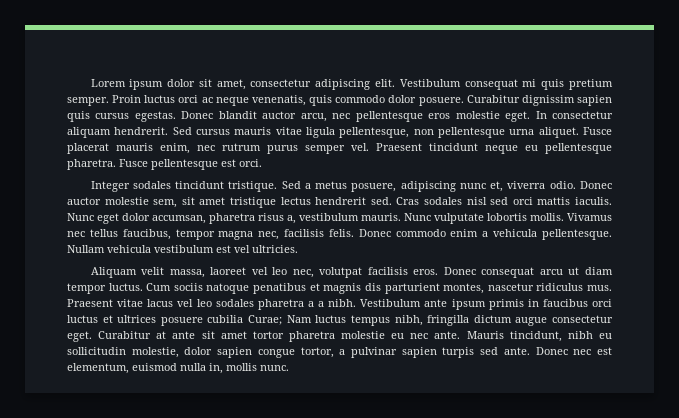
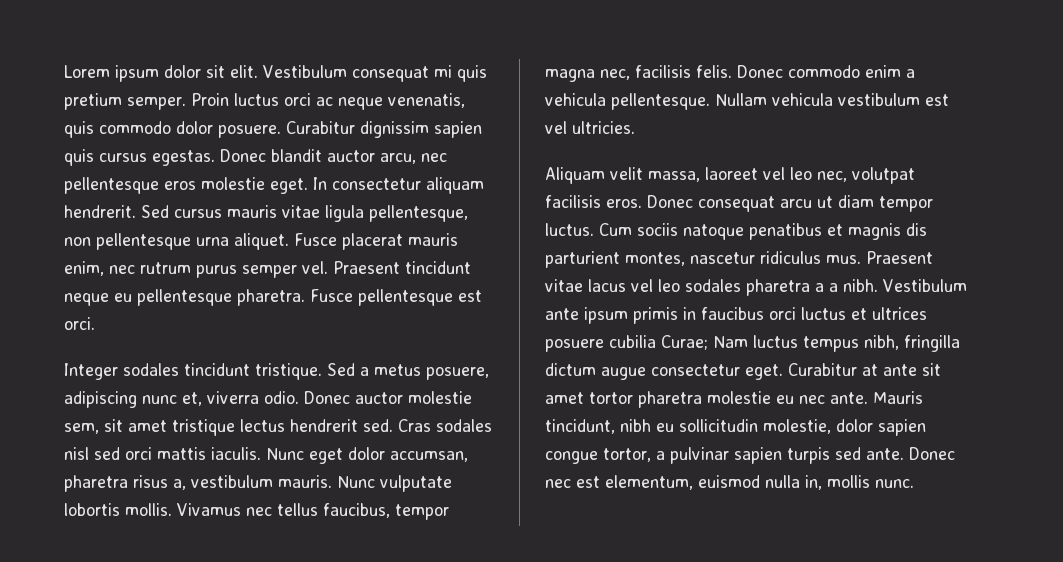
- Lorem ipsum dolor sit amet, consectetur adipiscing elit.
+ Lorem ipsum dolor sit elit.

